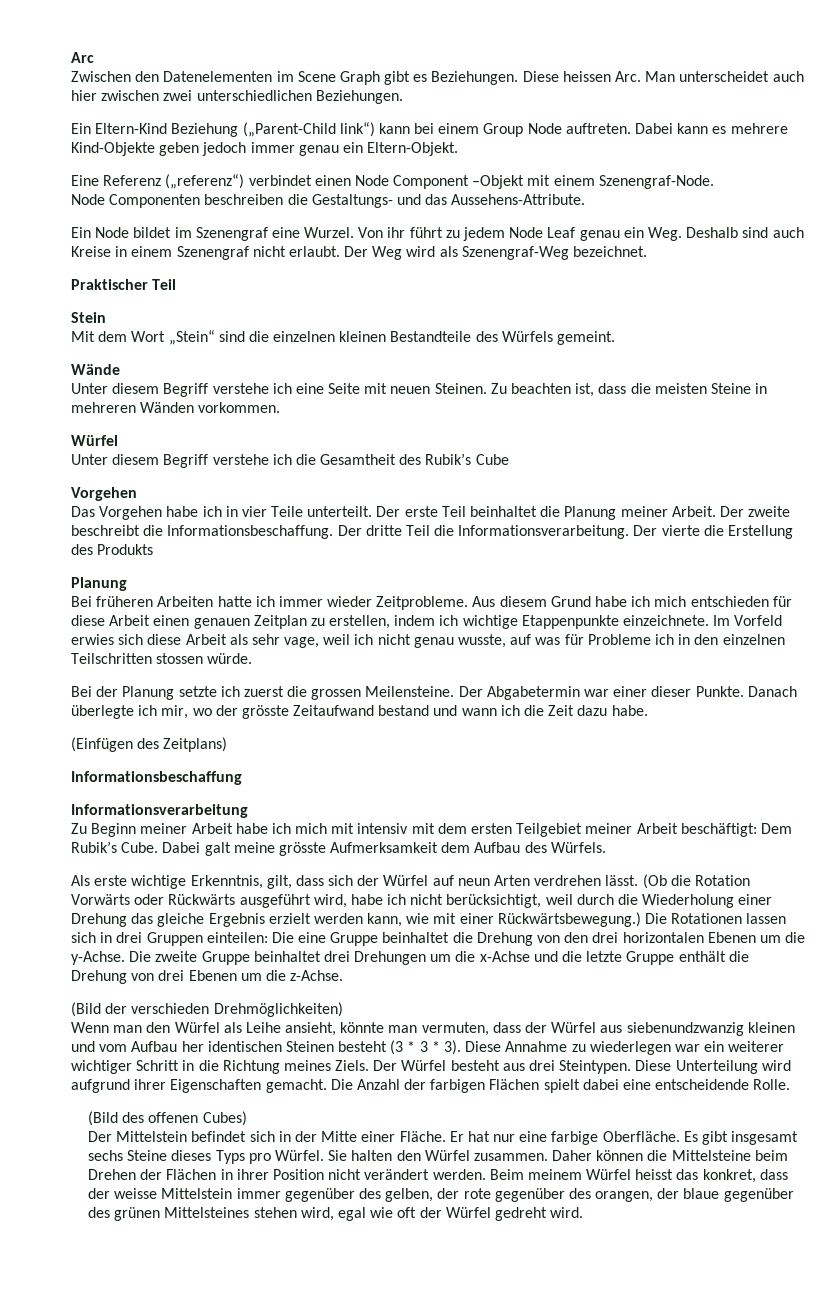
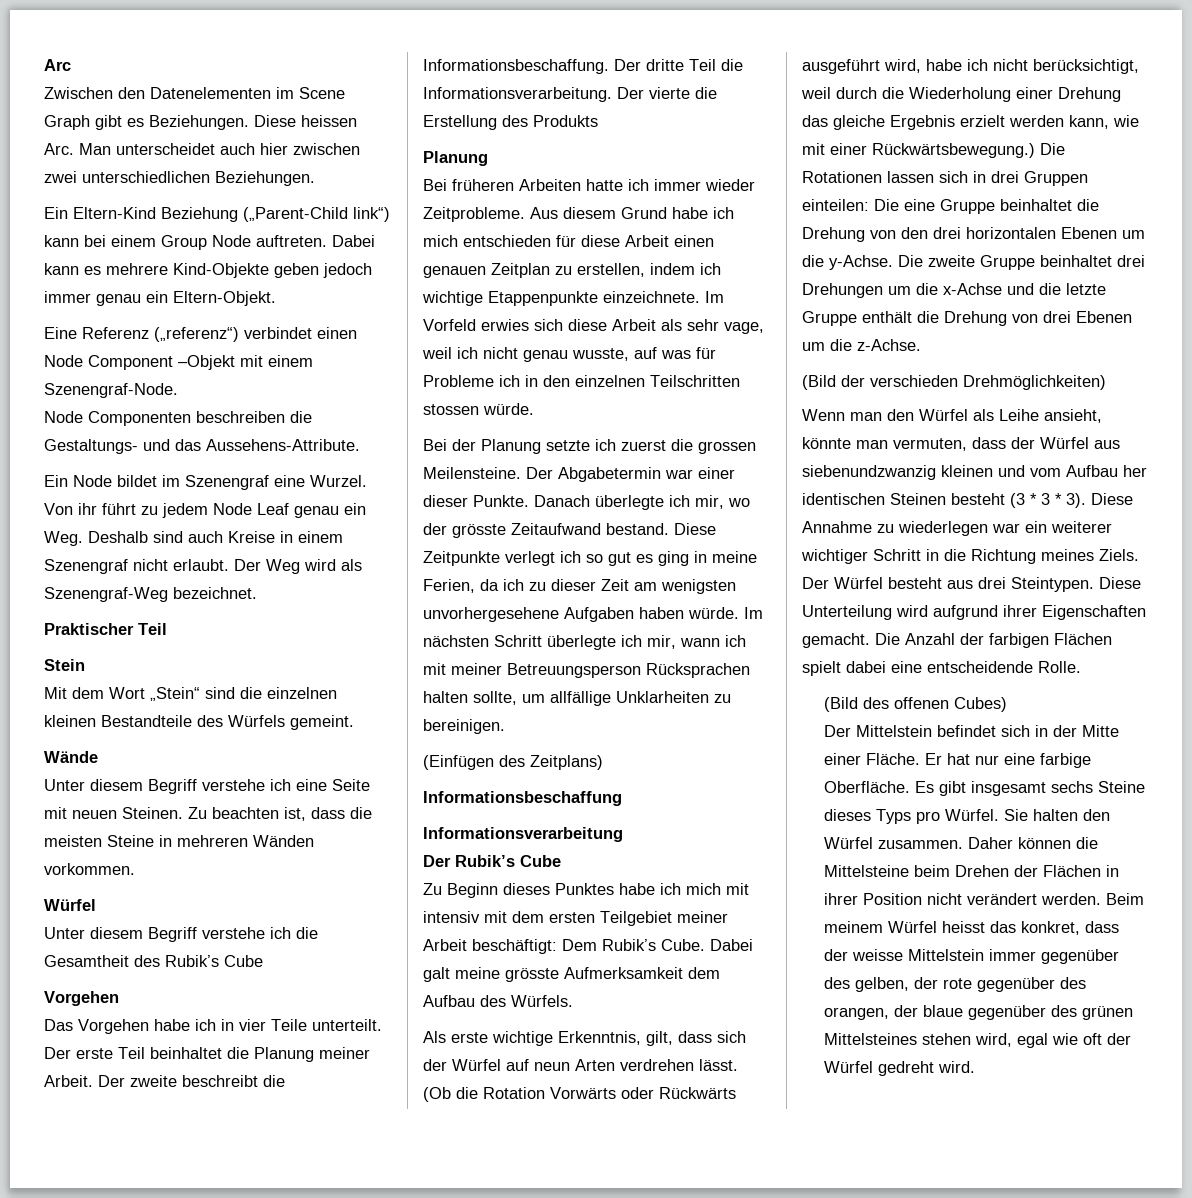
- Danach überlegte ich mir, wo der grösste Zeitaufwand bestand und wann ich die Zeit dazu habe.
+ Danach überlegte ich mir, wo der grösste Zeitaufwand bestand. Diese Zeitpunkte verlegt ich so gut es ging in meine Ferien, da ich zu dieser Zeit am wenigsten unvorhergesehene Aufgaben haben würde. Im nächsten Schritt überlegte ich mir, wann ich mit meiner Betreuungsperson Rücksprachen halten sollte, um allfällige Unklarheiten zu bereinigen.
+ Der Rubik’s Cube
- Zu Beginn meiner Arbeit habe ich mich mit intensiv mit dem ersten Teilgebiet meiner Arbeit beschäftigt: Dem Rubik’s Cube.
+ Zu Beginn dieses Punktes habe ich mich mit intensiv mit dem ersten Teilgebiet meiner Arbeit beschäftigt: Dem Rubik’s Cube.

